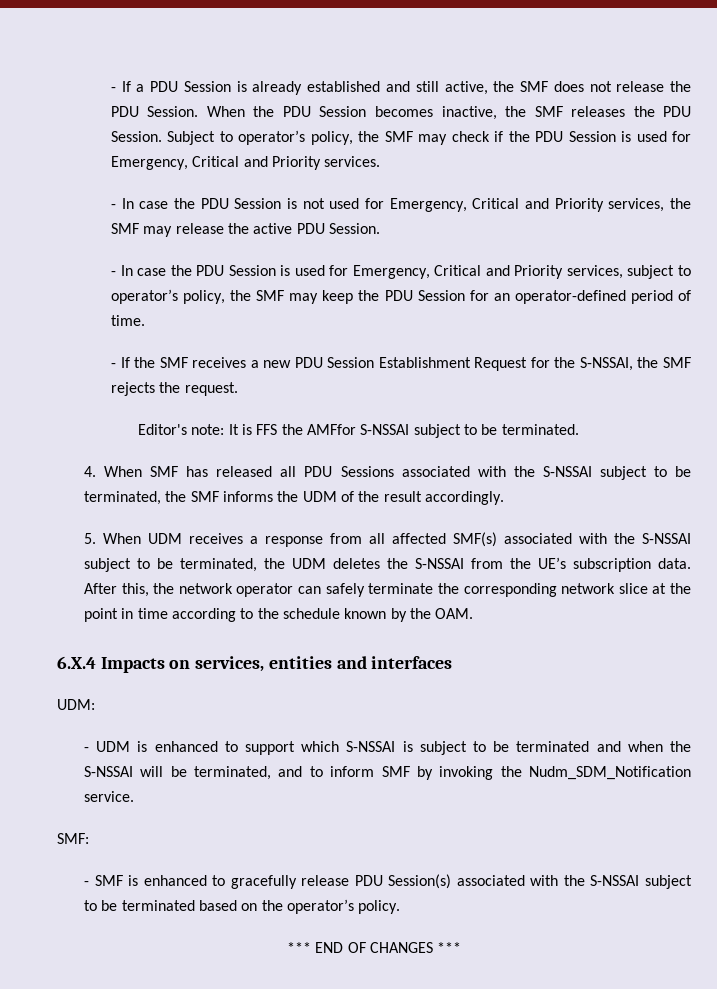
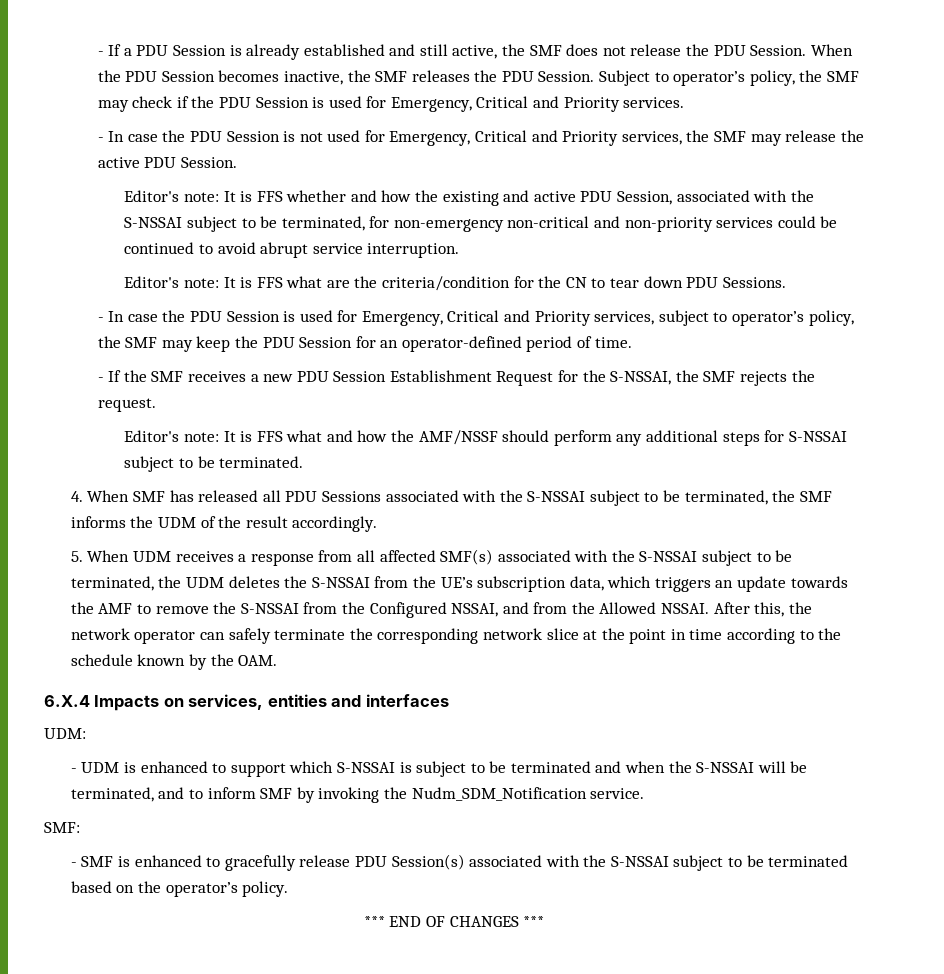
+ Editor's note: It is FFS whether and how the existing and active PDU Session, associated with the S-NSSAI subject to be terminated, for non-emergency non-critical and non-priority services could be continued to avoid abrupt service interruption.
+ Editor's note: It is FFS what are the criteria/condition for the CN to tear down PDU Sessions.
- Editor's note: It is FFS the AMFfor S-NSSAI subject to be terminated.
+ Editor's note: It is FFS what and how the AMF/NSSF should perform any additional steps for S-NSSAI subject to be terminated.
- 5. When UDM receives a response from all affected SMF(s) associated with the S-NSSAI subject to be terminated, the UDM deletes the S-NSSAI from the UE’s subscription data.
+ 5. When UDM receives a response from all affected SMF(s) associated with the S-NSSAI subject to be terminated, the UDM deletes the S-NSSAI from the UE’s subscription data, which triggers an update towards the AMF to remove the S-NSSAI from the Configured NSSAI, and from the Allowed NSSAI.

